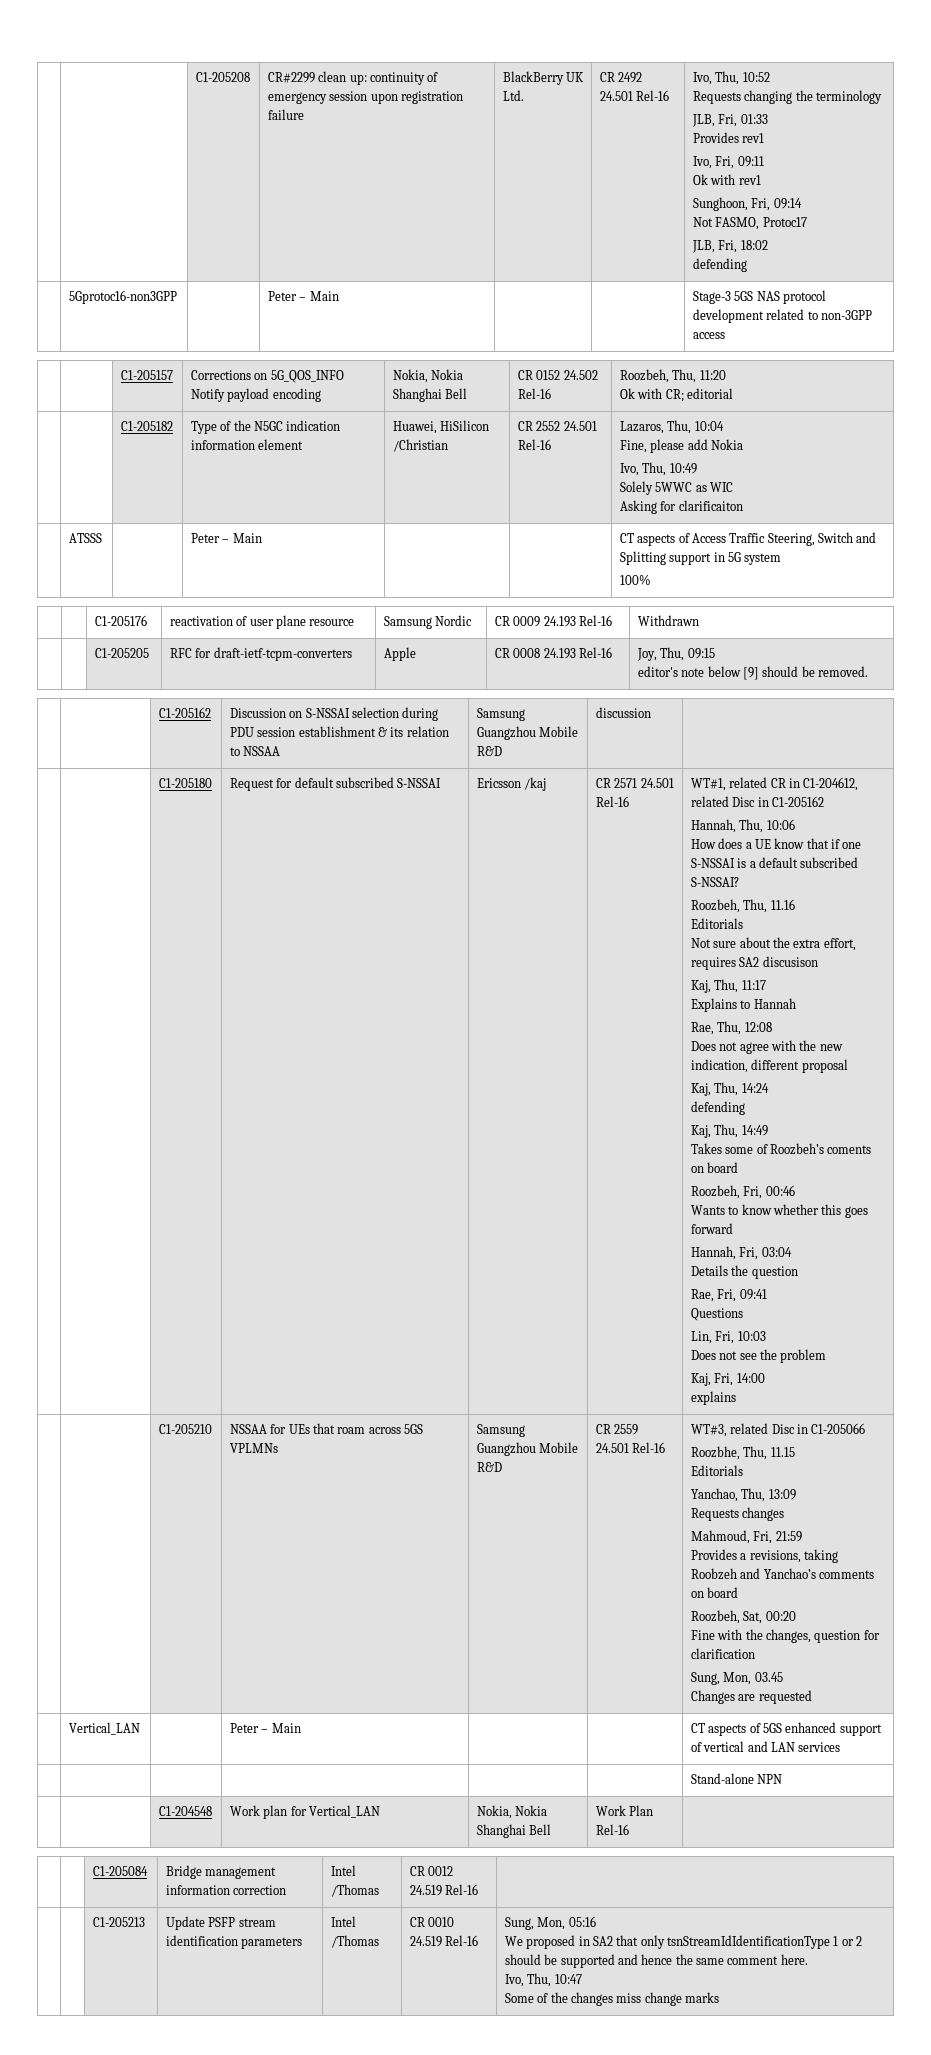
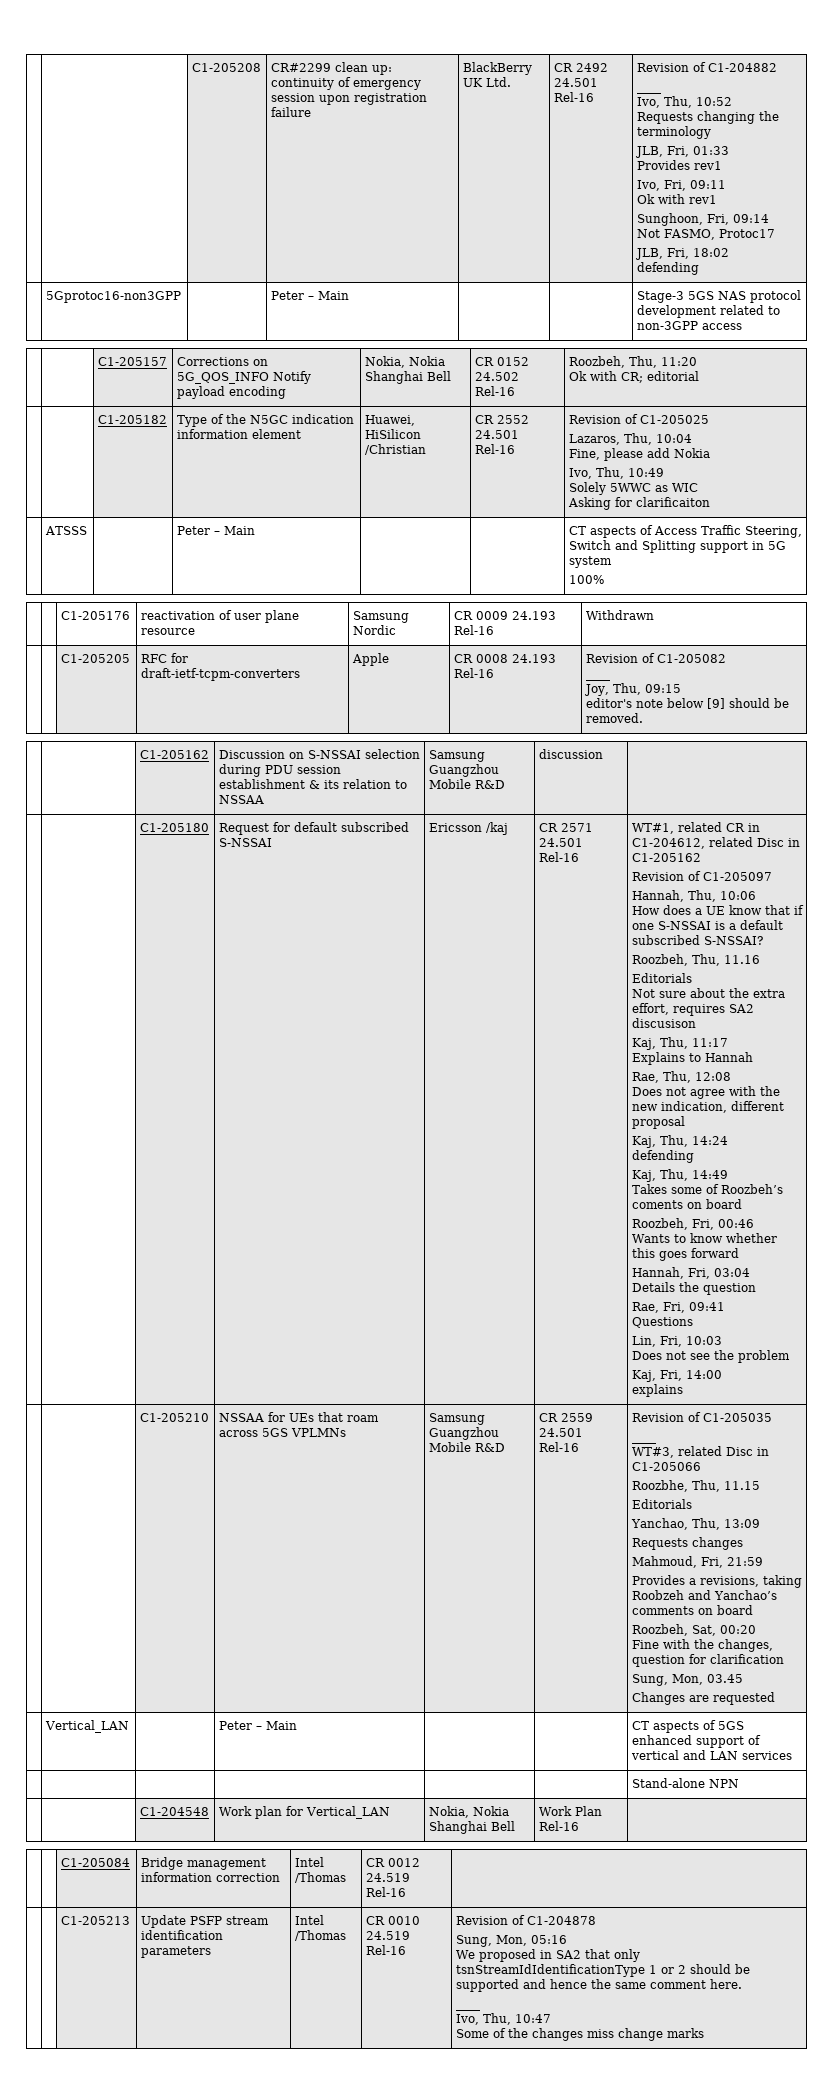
+ Revision of C1-204882
+ ____
- | | C1-205182 | Type of the N5GC indication information element | Huawei, HiSilicon /Christian | CR 2552 24.501 Rel-16 | Lazaros, Thu, 10:04
+ | | C1-205182 | Type of the N5GC indication information element | Huawei, HiSilicon /Christian | CR 2552 24.501 Rel-16 | Revision of C1-205025
+ Lazaros, Thu, 10:04
- | | C1-205205 | RFC for draft-ietf-tcpm-converters | Apple | CR 0008 24.193 Rel-16 | Joy, Thu, 09:15
+ | | C1-205205 | RFC for draft-ietf-tcpm-converters | Apple | CR 0008 24.193 Rel-16 | Revision of C1-205082
+ ____
+ Joy, Thu, 09:15
+ Revision of C1-205097
+ Revision of C1-205035
+ ____
+ Revision of C1-204878
  We proposed in SA2 that only tsnStreamIdIdentificationType 1 or 2 should be supported and hence the same comment here.
+ ____

